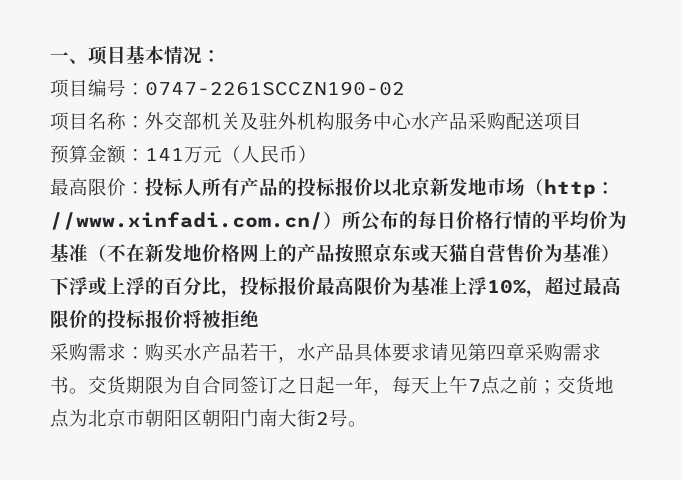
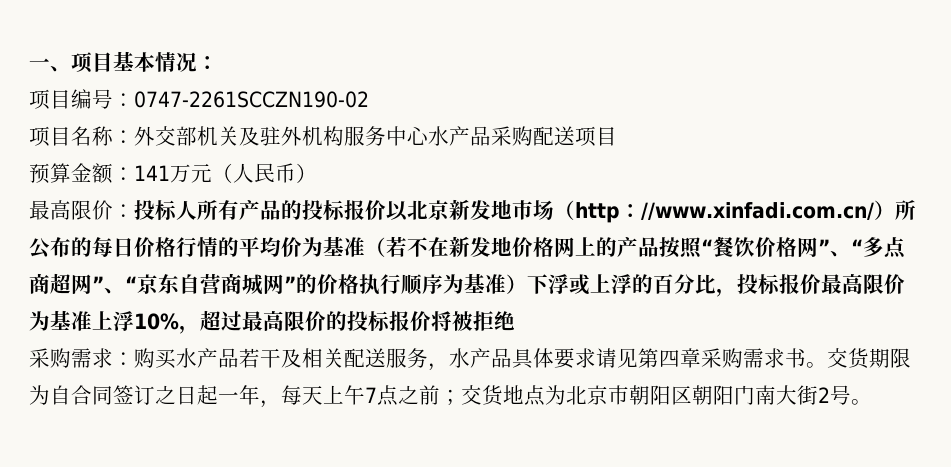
- 最高限价：投标人所有产品的投标报价以北京新发地市场（http：//www.xinfadi.com.cn/）所公布的每日价格行情的平均价为基准（不在新发地价格网上的产品按照京东或天猫自营售价为基准）下浮或上浮的百分比，投标报价最高限价为基准上浮10%，超过最高限价的投标报价将被拒绝
+ 最高限价：投标人所有产品的投标报价以北京新发地市场（http：//www.xinfadi.com.cn/）所公布的每日价格行情的平均价为基准（若不在新发地价格网上的产品按照“餐饮价格网”、“多点商超网”、“京东自营商城网”的价格执行顺序为基准）下浮或上浮的百分比，投标报价最高限价为基准上浮10%，超过最高限价的投标报价将被拒绝
- 采购需求：购买水产品若干，水产品具体要求请见第四章采购需求书。
+ 采购需求：购买水产品若干及相关配送服务，水产品具体要求请见第四章采购需求书。

